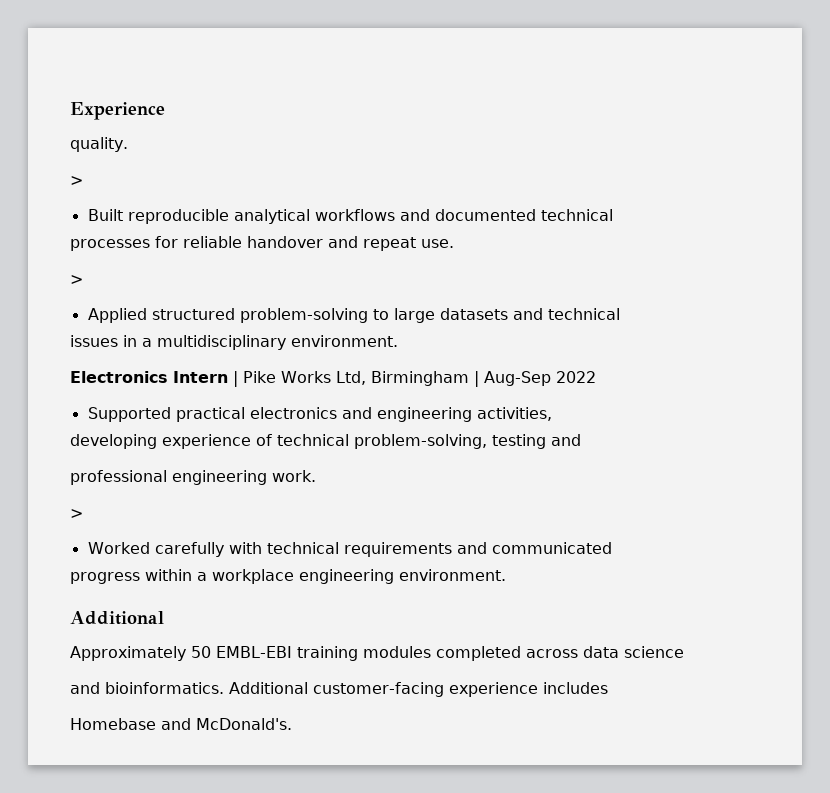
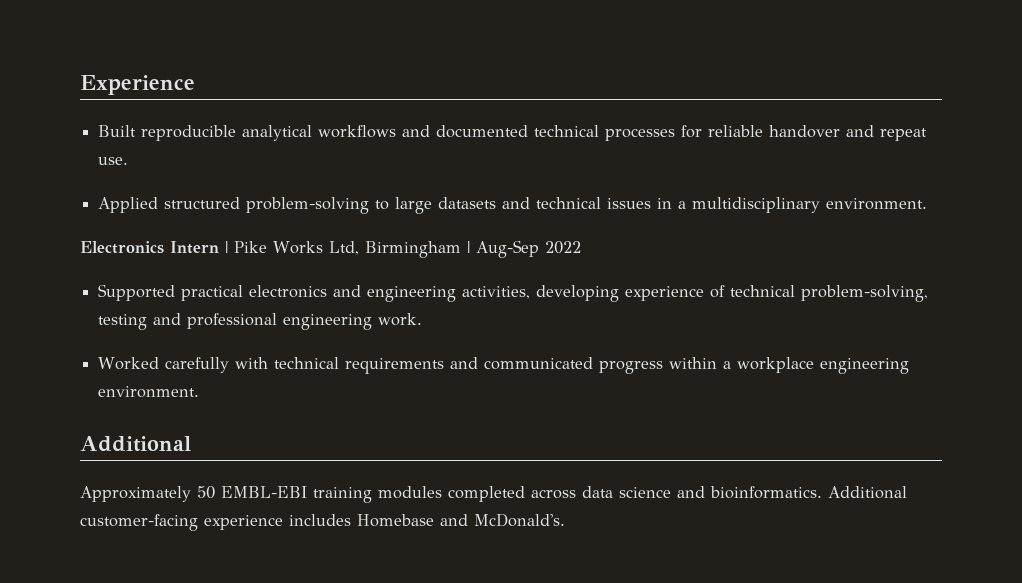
- quality.
- >
- Built reproducible analytical workflows and documented technical
- processes for reliable handover and repeat use.
- >
+ Built reproducible analytical workflows and documented technical processes for reliable handover and repeat use.
- Applied structured problem-solving to large datasets and technical
- issues in a multidisciplinary environment.
+ Applied structured problem-solving to large datasets and technical issues in a multidisciplinary environment.
- Supported practical electronics and engineering activities,
- developing experience of technical problem-solving, testing and
- professional engineering work.
- >
+ Supported practical electronics and engineering activities, developing experience of technical problem-solving, testing and professional engineering work.
- Worked carefully with technical requirements and communicated
- progress within a workplace engineering environment.
+ Worked carefully with technical requirements and communicated progress within a workplace engineering environment.
- Approximately 50 EMBL-EBI training modules completed across data science
- and bioinformatics.
+ Approximately 50 EMBL-EBI training modules completed across data science and bioinformatics.
- Additional customer-facing experience includes
- Homebase and McDonald's.
+ Additional customer-facing experience includes Homebase and McDonald's.

